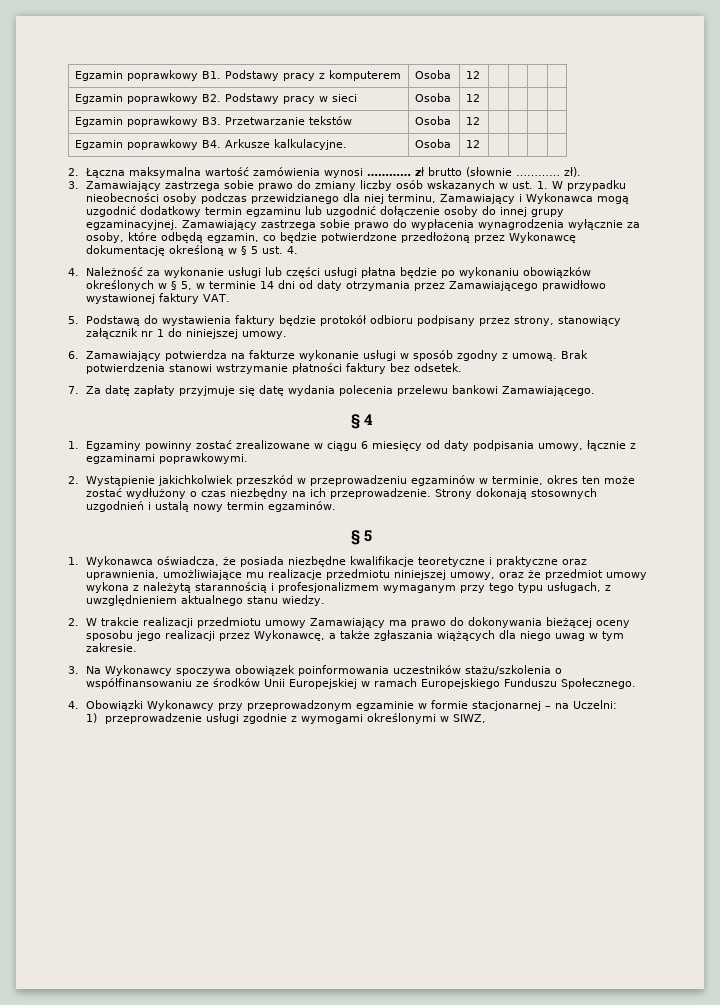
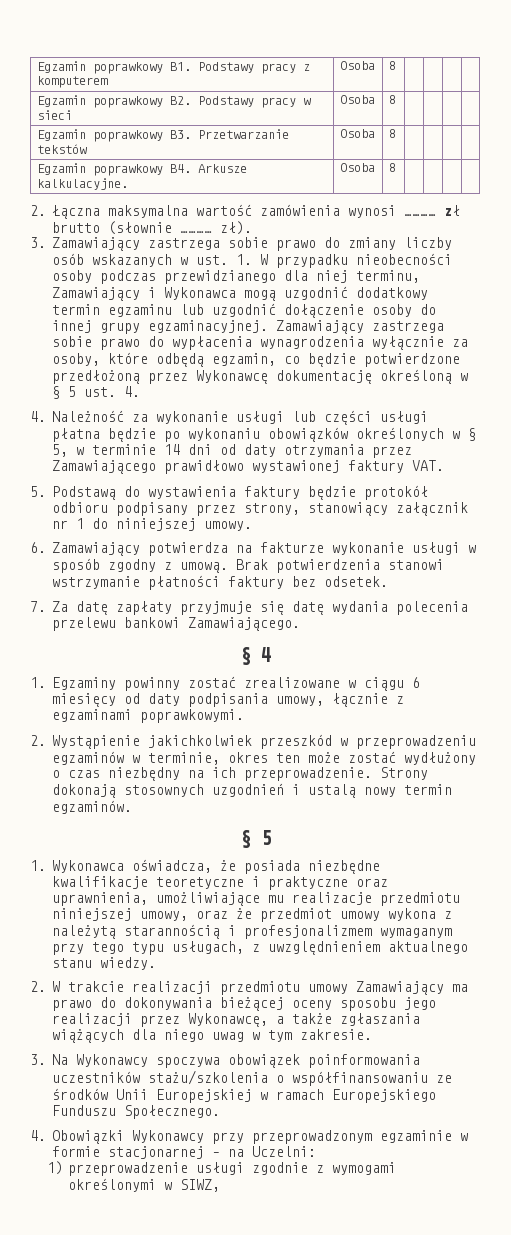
- Egzamin poprawkowy B1. Podstawy pracy z komputerem | Osoba | 12 | | | |
+ Egzamin poprawkowy B1. Podstawy pracy z komputerem | Osoba | 8 | | | |
- Egzamin poprawkowy B2. Podstawy pracy w sieci | Osoba | 12 | | | |
+ Egzamin poprawkowy B2. Podstawy pracy w sieci | Osoba | 8 | | | |
- Egzamin poprawkowy B3. Przetwarzanie tekstów | Osoba | 12 | | | |
+ Egzamin poprawkowy B3. Przetwarzanie tekstów | Osoba | 8 | | | |
- Egzamin poprawkowy B4. Arkusze kalkulacyjne. | Osoba | 12 | | | |
+ Egzamin poprawkowy B4. Arkusze kalkulacyjne. | Osoba | 8 | | | |

